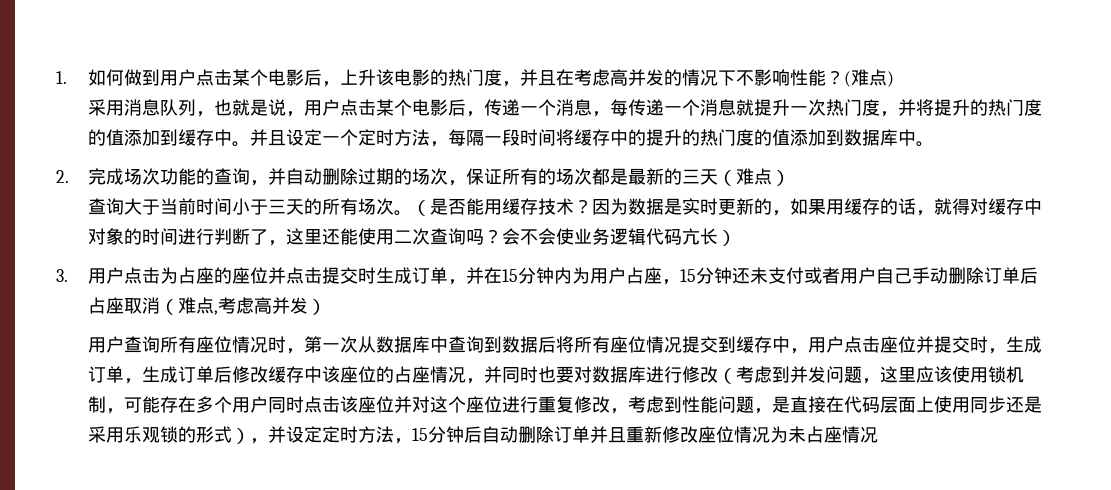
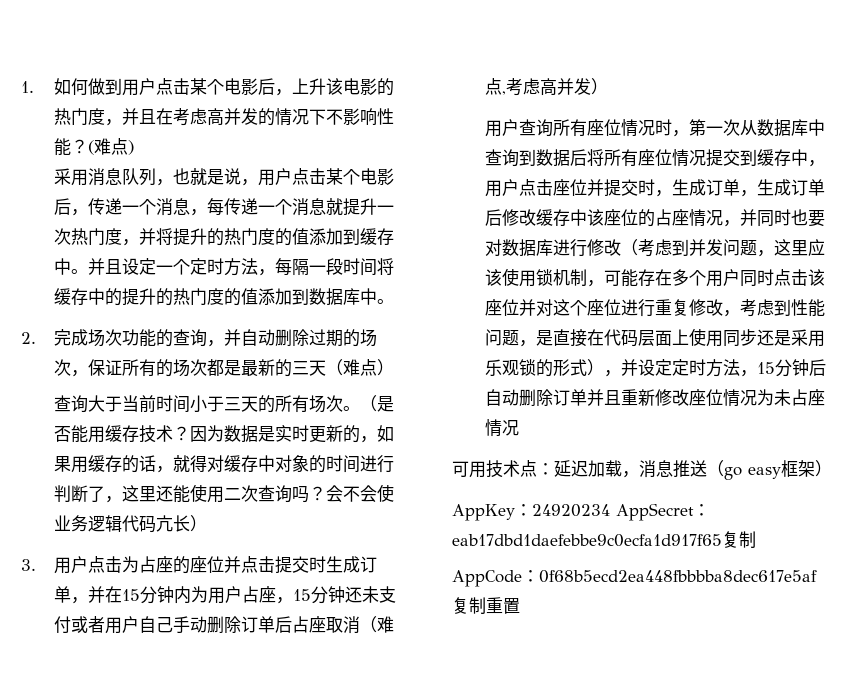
+ 可用技术点：延迟加载，消息推送（go easy框架）
+ AppKey：24920234 AppSecret：eab17dbd1daefebbe9c0ecfa1d917f65复制
+ AppCode：0f68b5ecd2ea448fbbbba8dec617e5af复制重置

